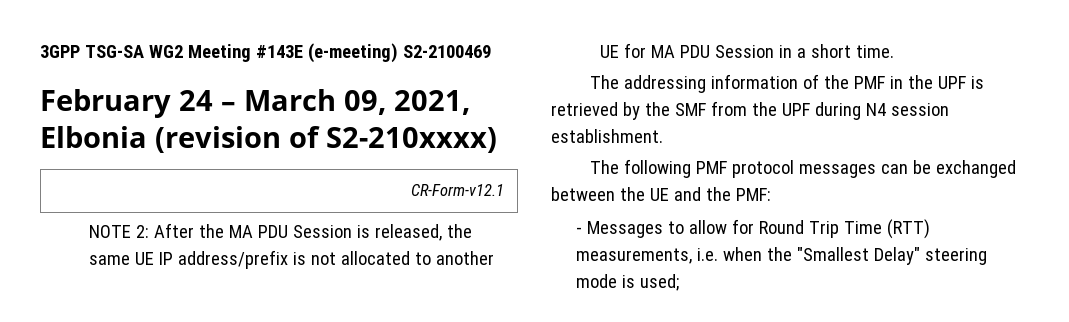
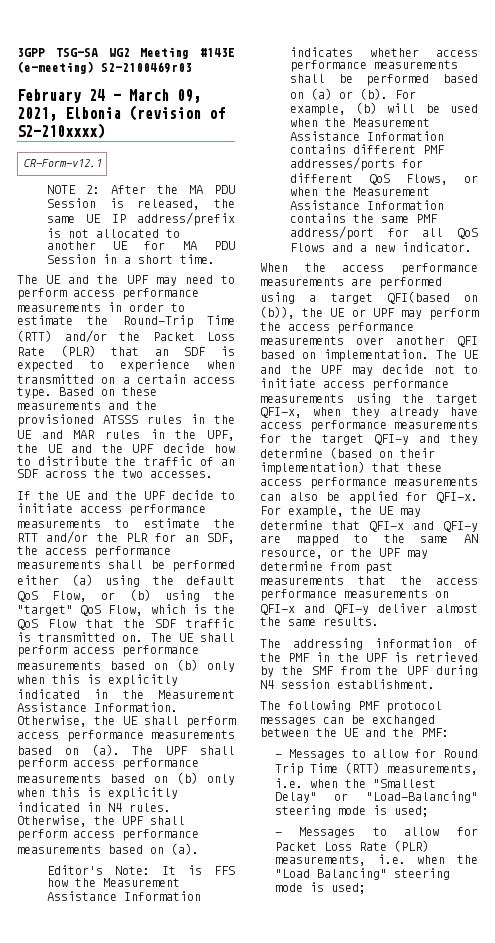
- 3GPP TSG-SA WG2 Meeting #143E (e-meeting) S2-2100469
+ 3GPP TSG-SA WG2 Meeting #143E (e-meeting) S2-2100469r03
+ The UE and the UPF may need to perform access performance measurements in order to estimate the Round-Trip Time (RTT) and/or the Packet Loss Rate (PLR) that an SDF is expected to experience when transmitted on a certain access type. Based on these measurements and the provisioned ATSSS rules in the UE and MAR rules in the UPF, the UE and the UPF decide how to distribute the traffic of an SDF across the two accesses.
+ If the UE and the UPF decide to initiate access performance measurements to estimate the RTT and/or the PLR for an SDF, the access performance measurements shall be performed either (a) using the default QoS Flow, or (b) using the "target" QoS Flow, which is the QoS Flow that the SDF traffic is transmitted on. The UE shall perform access performance measurements based on (b) only when this is explicitly indicated in the Measurement Assistance Information. Otherwise, the UE shall perform access performance measurements based on (a). The UPF shall perform access performance measurements based on (b) only when this is explicitly indicated in N4 rules. Otherwise, the UPF shall perform access performance measurements based on (a).
+ Editor's Note: It is FFS how the Measurement Assistance Information indicates whether access performance measurements shall be performed based on (a) or (b). For example, (b) will be used when the Measurement Assistance Information contains different PMF addresses/ports for different QoS Flows, or when the Measurement Assistance Information contains the same PMF address/port for all QoS Flows and a new indicator.
+ When the access performance measurements are performed using a target QFI(based on (b)), the UE or UPF may perform the access performance measurements over another QFI based on implementation. The UE and the UPF may decide not to initiate access performance measurements using the target QFI-x, when they already have access performance measurements for the target QFI-y and they determine (based on their implementation) that these access performance measurements can also be applied for QFI-x. For example, the UE may determine that QFI-x and QFI-y are mapped to the same AN resource, or the UPF may determine from past measurements that the access performance measurements on QFI-x and QFI-y deliver almost the same results.
- - Messages to allow for Round Trip Time (RTT) measurements, i.e. when the "Smallest Delay" steering mode is used;
+ - Messages to allow for Round Trip Time (RTT) measurements, i.e. when the "Smallest Delay" or "Load-Balancing" steering mode is used;
+ - Messages to allow for Packet Loss Rate (PLR) measurements, i.e. when the "Load Balancing" steering mode is used;

